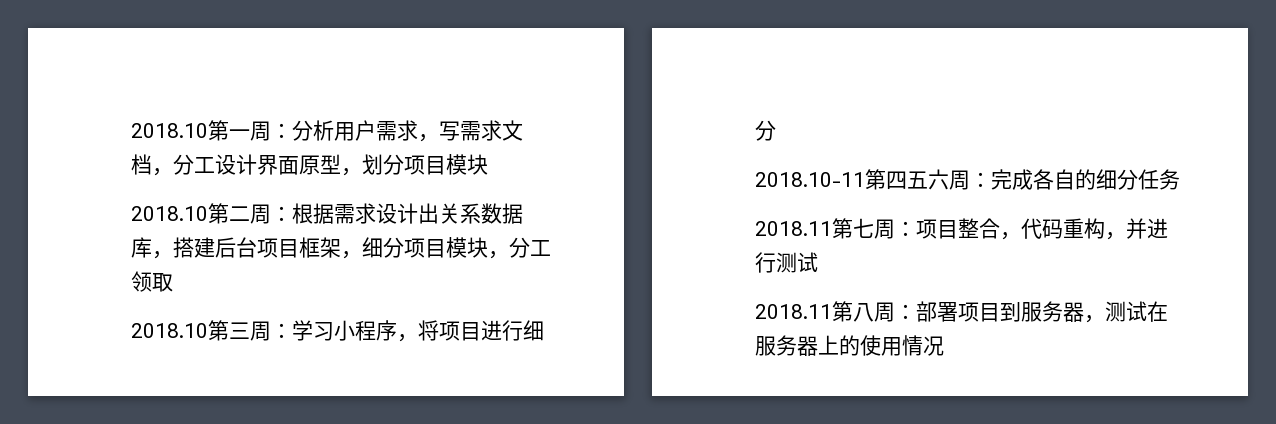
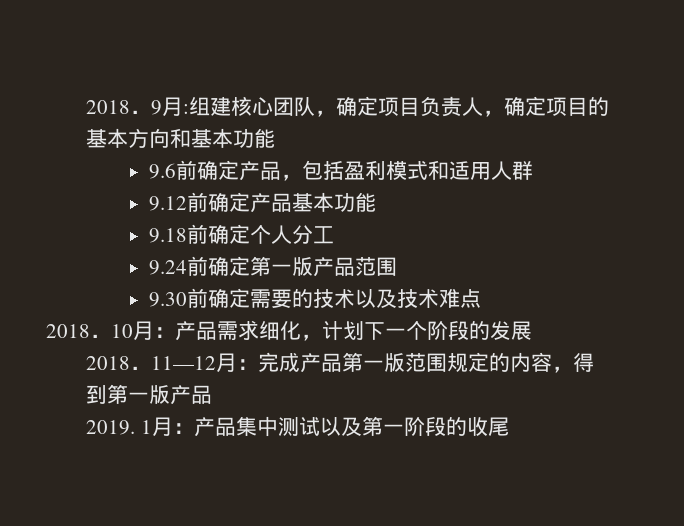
- 2018.10第一周：分析用户需求，写需求文档，分工设计界面原型，划分项目模块
- 2018.10第二周：根据需求设计出关系数据库，搭建后台项目框架，细分项目模块，分工领取
- 2018.10第三周：学习小程序，将项目进行细分
- 2018.10-11第四五六周：完成各自的细分任务
- 2018.11第七周：项目整合，代码重构，并进行测试
- 2018.11第八周：部署项目到服务器，测试在服务器上的使用情况
+ 2018．9月:组建核心团队，确定项目负责人，确定项目的基本方向和基本功能
+ 9.6前确定产品，包括盈利模式和适用人群
+ 9.12前确定产品基本功能
+ 9.18前确定个人分工
+ 9.24前确定第一版产品范围
+ 9.30前确定需要的技术以及技术难点
+ 2018．10月：产品需求细化，计划下一个阶段的发展
+ 2018．11—12月：完成产品第一版范围规定的内容，得到第一版产品
+ 2019. 1月：产品集中测试以及第一阶段的收尾

